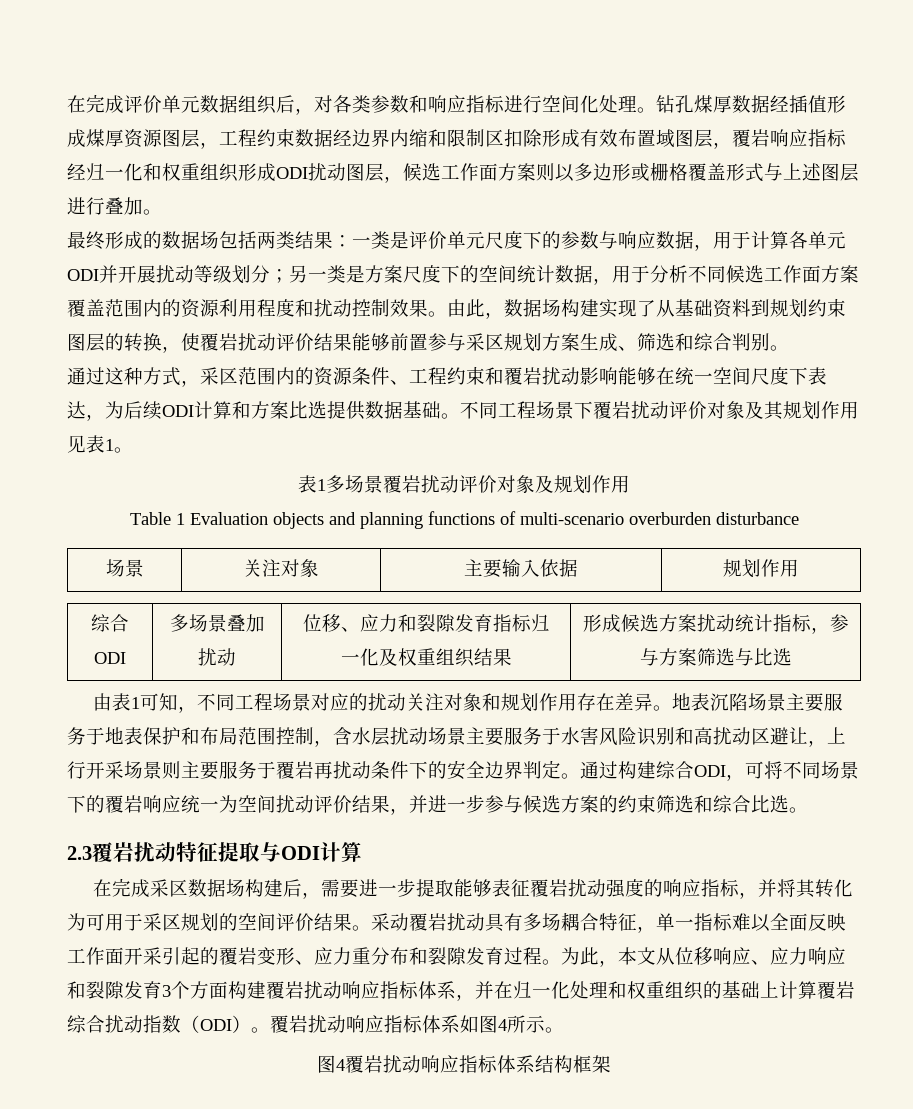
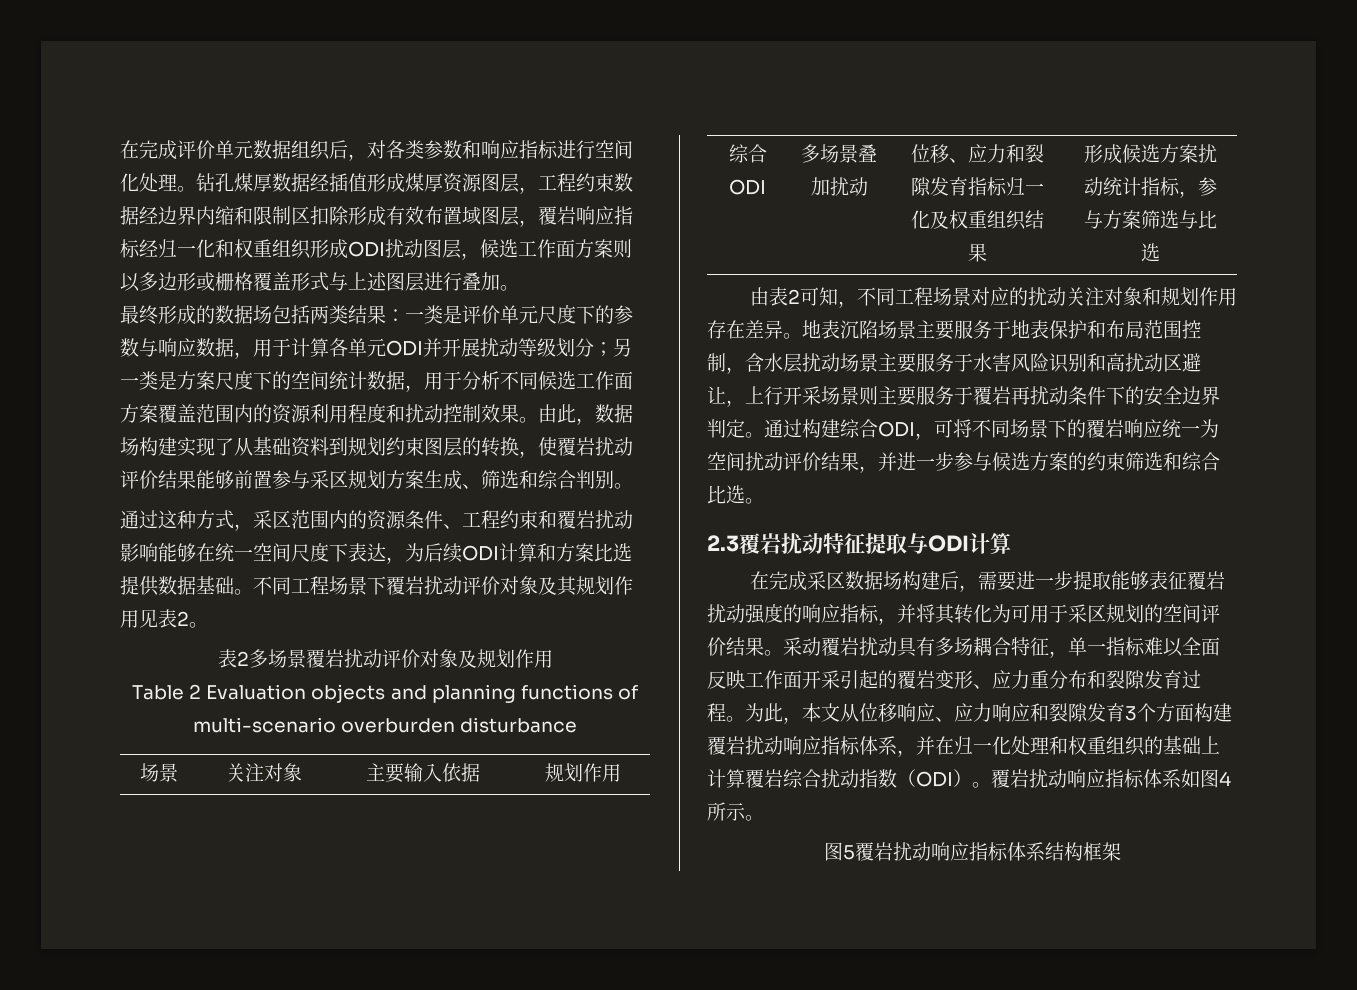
- 不同工程场景下覆岩扰动评价对象及其规划作用见表1。
+ 不同工程场景下覆岩扰动评价对象及其规划作用见表2。
- 表1多场景覆岩扰动评价对象及规划作用
+ 表2多场景覆岩扰动评价对象及规划作用
- Table 1 Evaluation objects and planning functions of multi-scenario overburden disturbance
+ Table 2 Evaluation objects and planning functions of multi-scenario overburden disturbance
- 由表1可知，不同工程场景对应的扰动关注对象和规划作用存在差异。
+ 由表2可知，不同工程场景对应的扰动关注对象和规划作用存在差异。
- 图4覆岩扰动响应指标体系结构框架
+ 图5覆岩扰动响应指标体系结构框架

